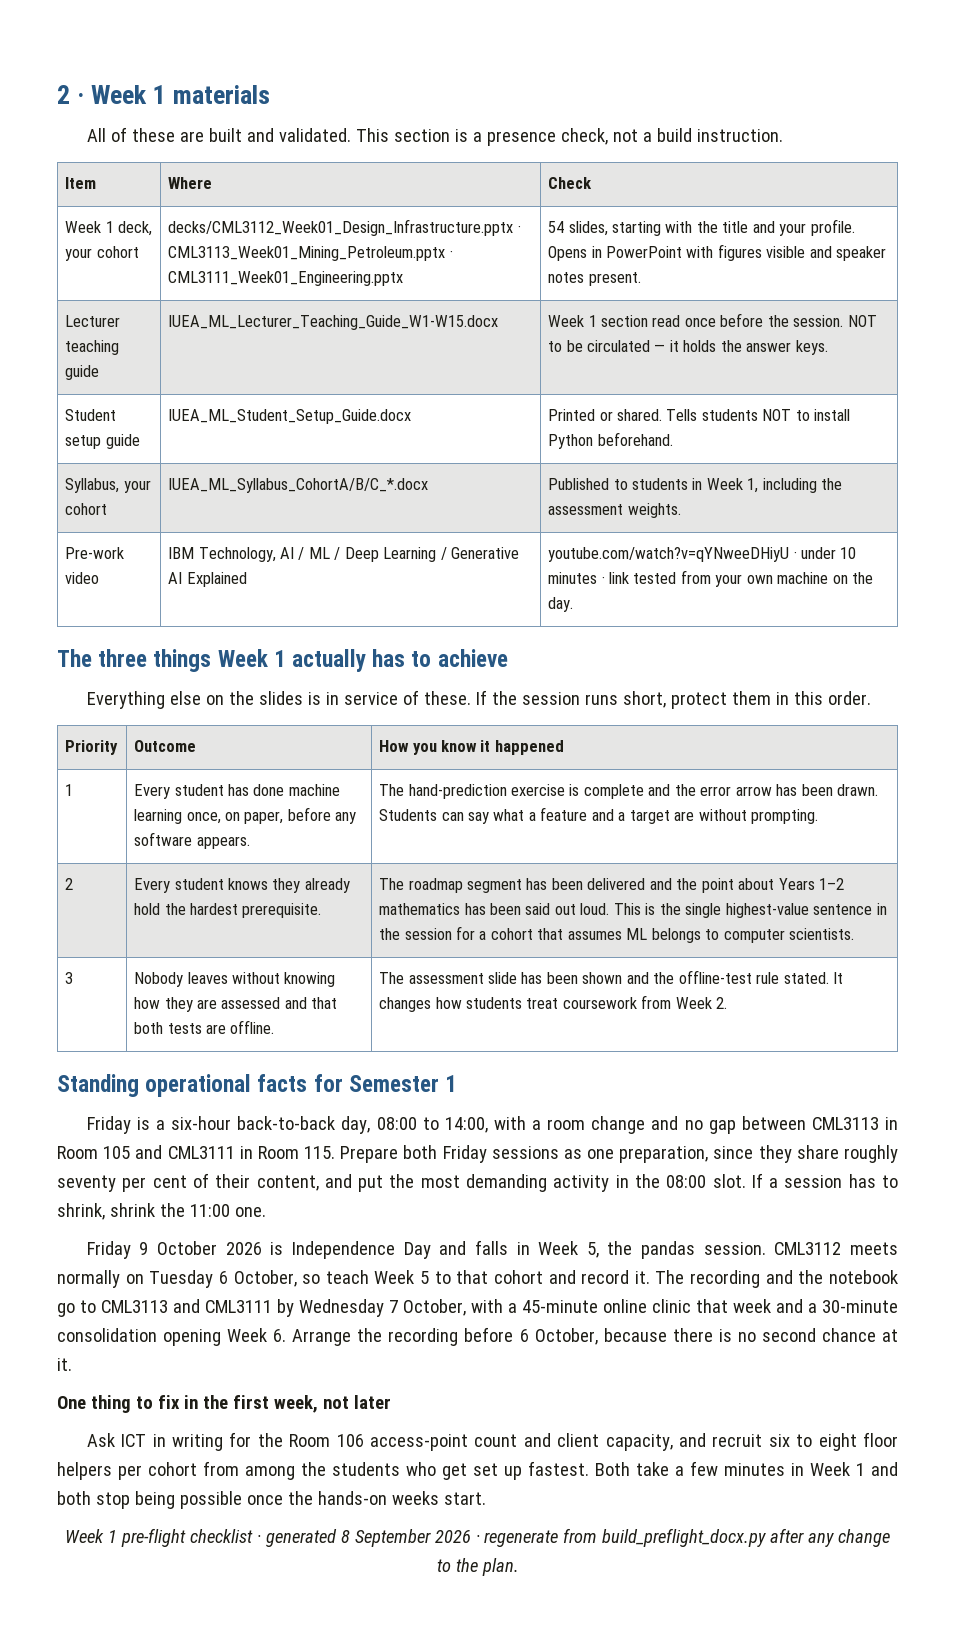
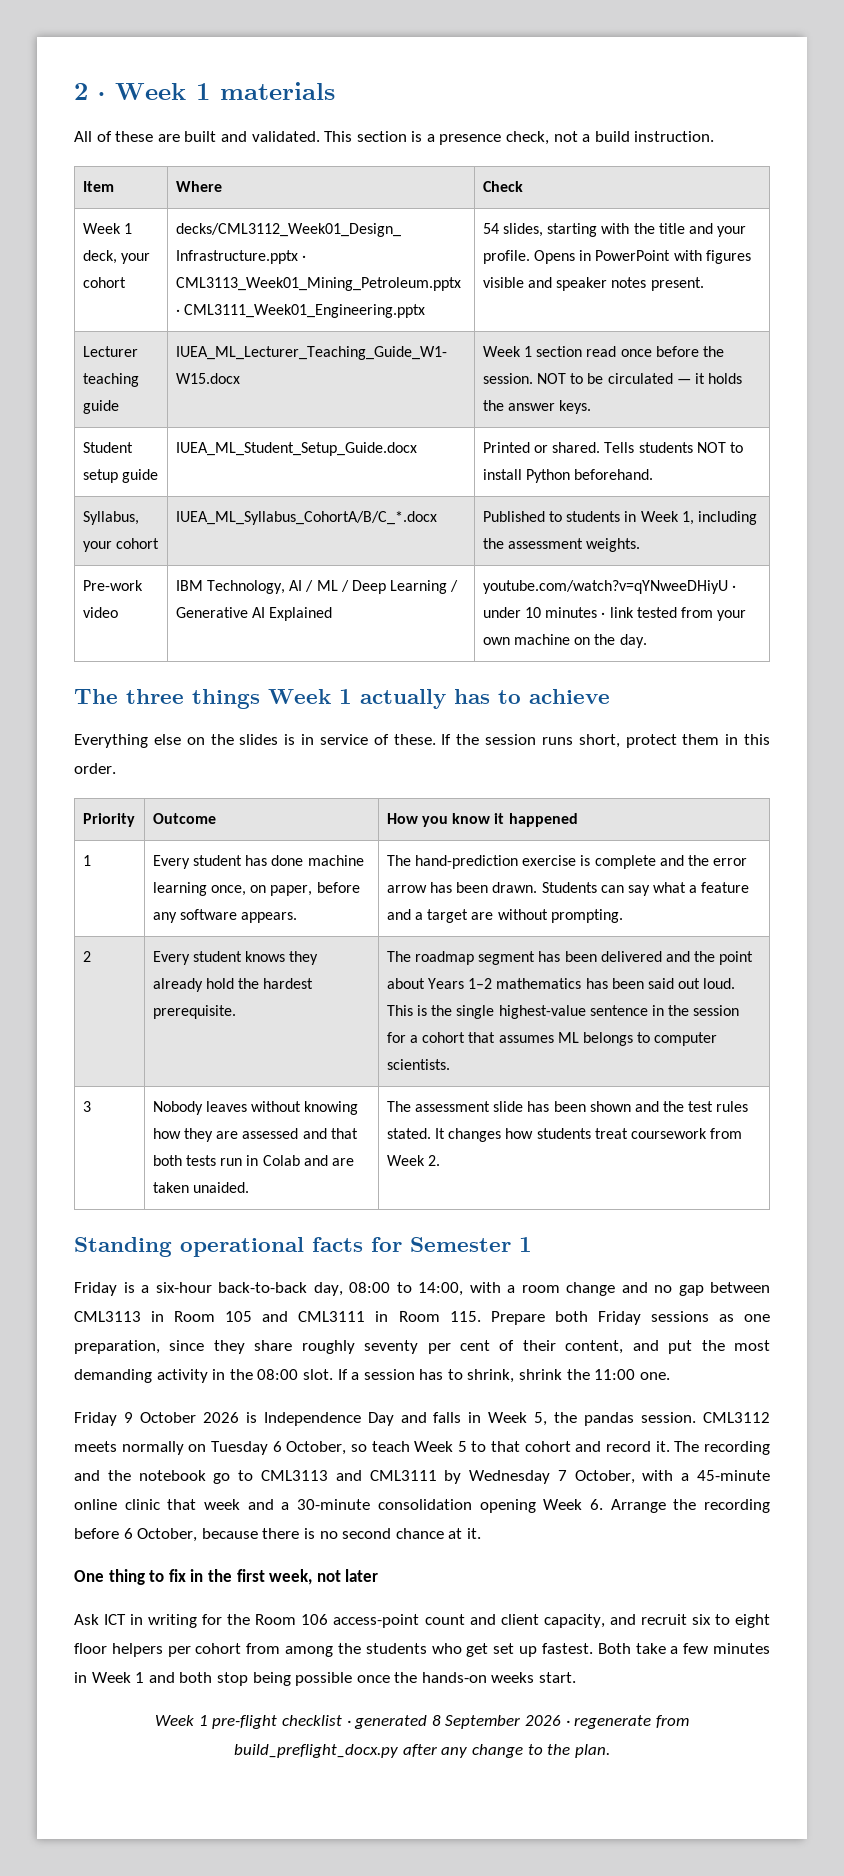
- 3 | Nobody leaves without knowing how they are assessed and that both tests are offline. | The assessment slide has been shown and the offline-test rule stated. It changes how students treat coursework from Week 2.
+ 3 | Nobody leaves without knowing how they are assessed and that both tests run in Colab and are taken unaided. | The assessment slide has been shown and the test rules stated. It changes how students treat coursework from Week 2.

